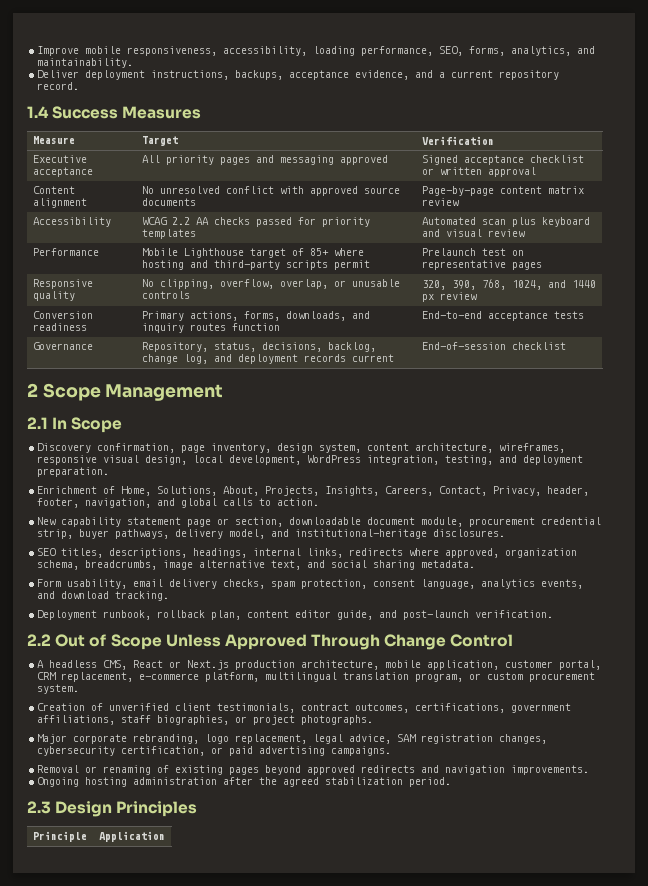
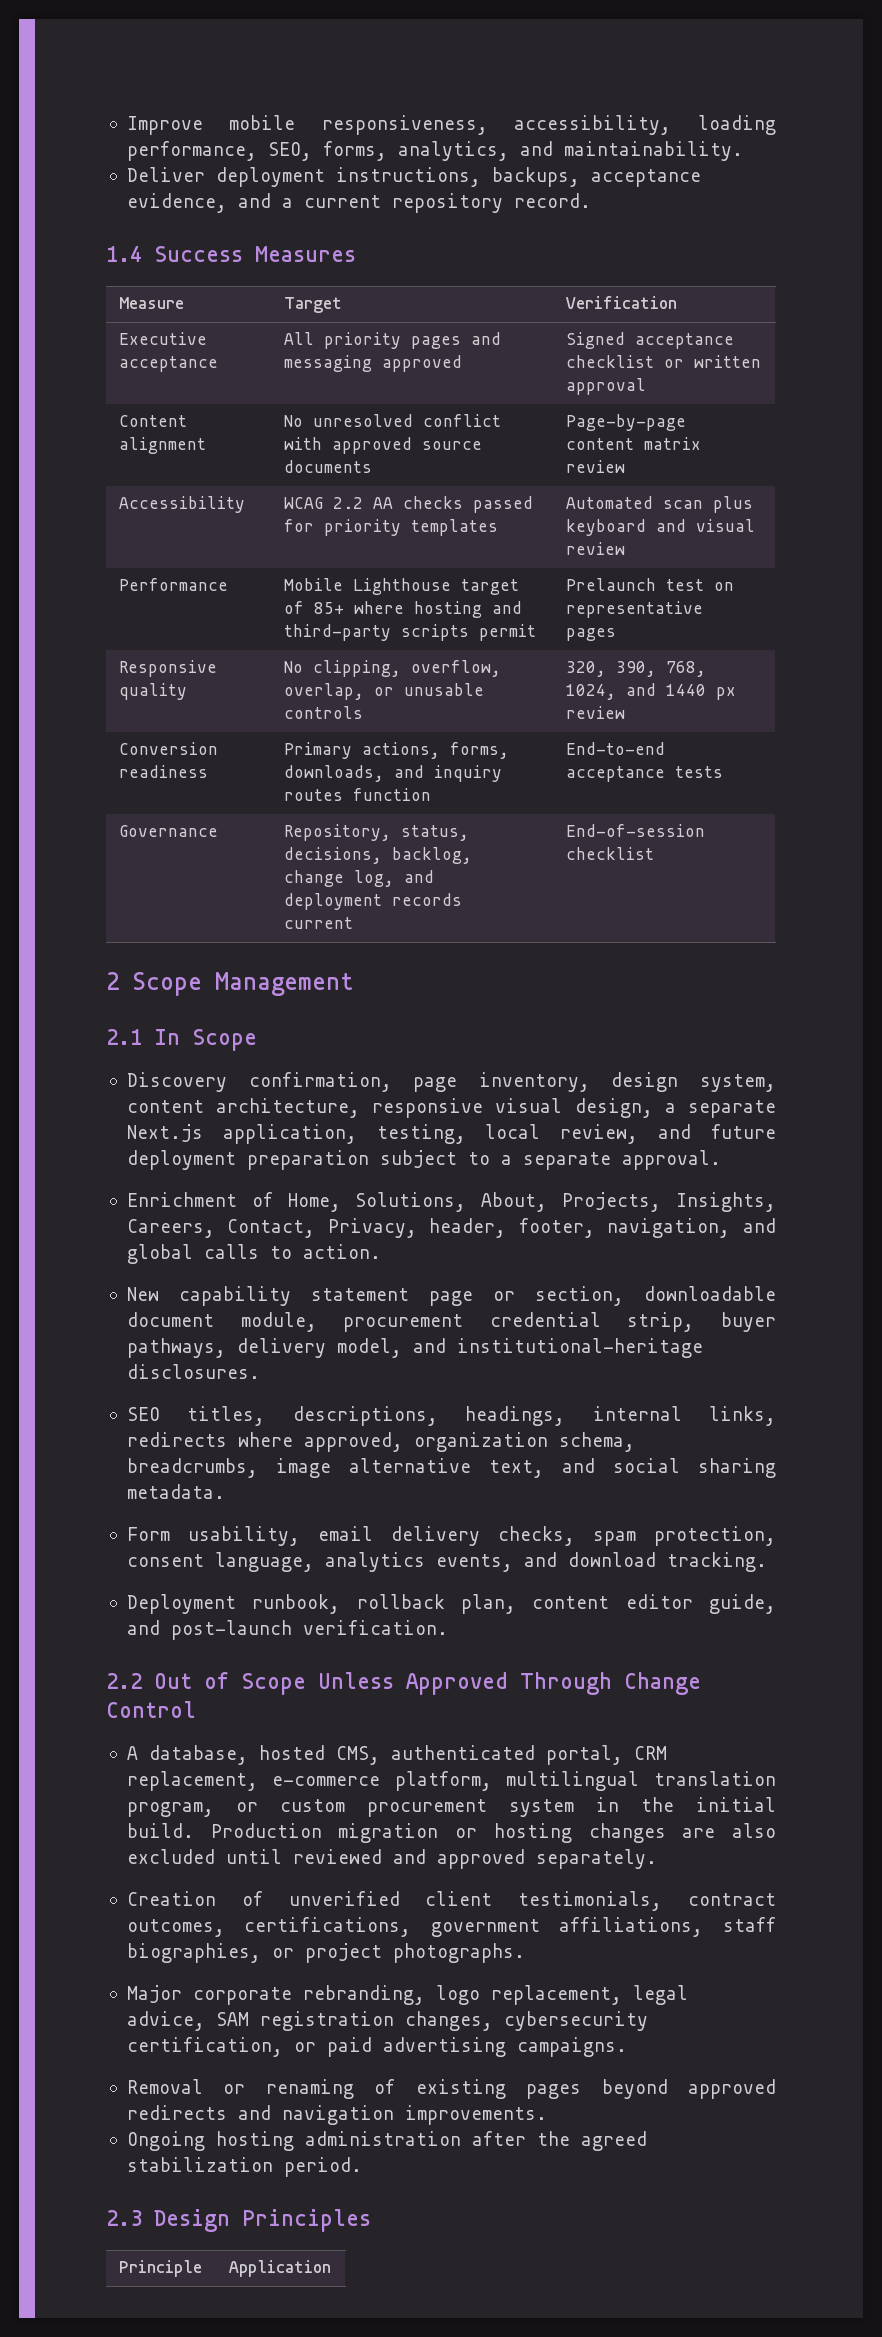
- Discovery confirmation, page inventory, design system, content architecture, wireframes, responsive visual design, local development, WordPress integration, testing, and deployment preparation.
+ Discovery confirmation, page inventory, design system, content architecture, responsive visual design, a separate Next.js application, testing, local review, and future deployment preparation subject to a separate approval.
- A headless CMS, React or Next.js production architecture, mobile application, customer portal, CRM replacement, e-commerce platform, multilingual translation program, or custom procurement system.
+ A database, hosted CMS, authenticated portal, CRM replacement, e-commerce platform, multilingual translation program, or custom procurement system in the initial build. Production migration or hosting changes are also excluded until reviewed and approved separately.

